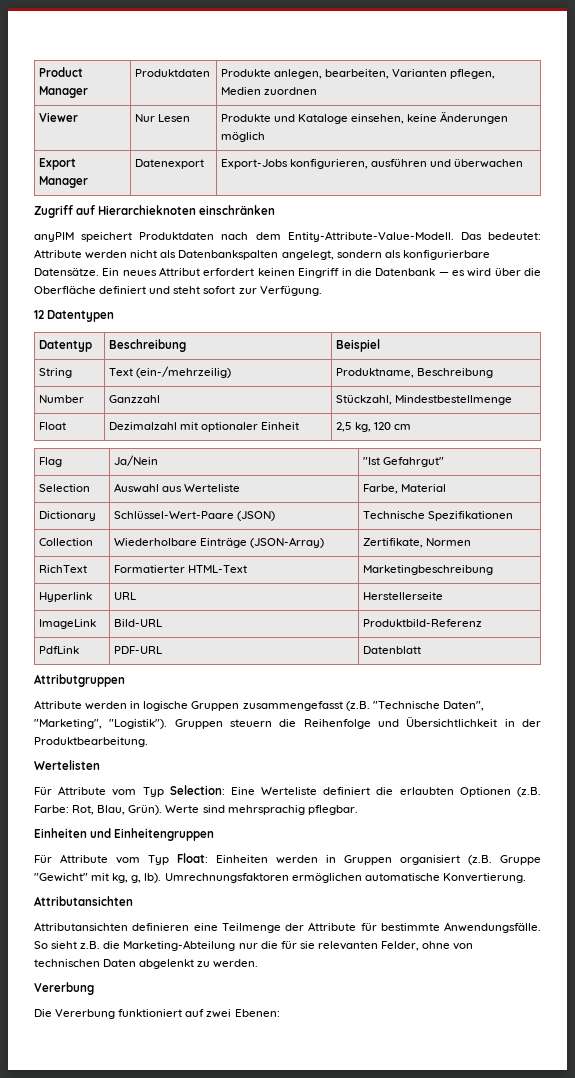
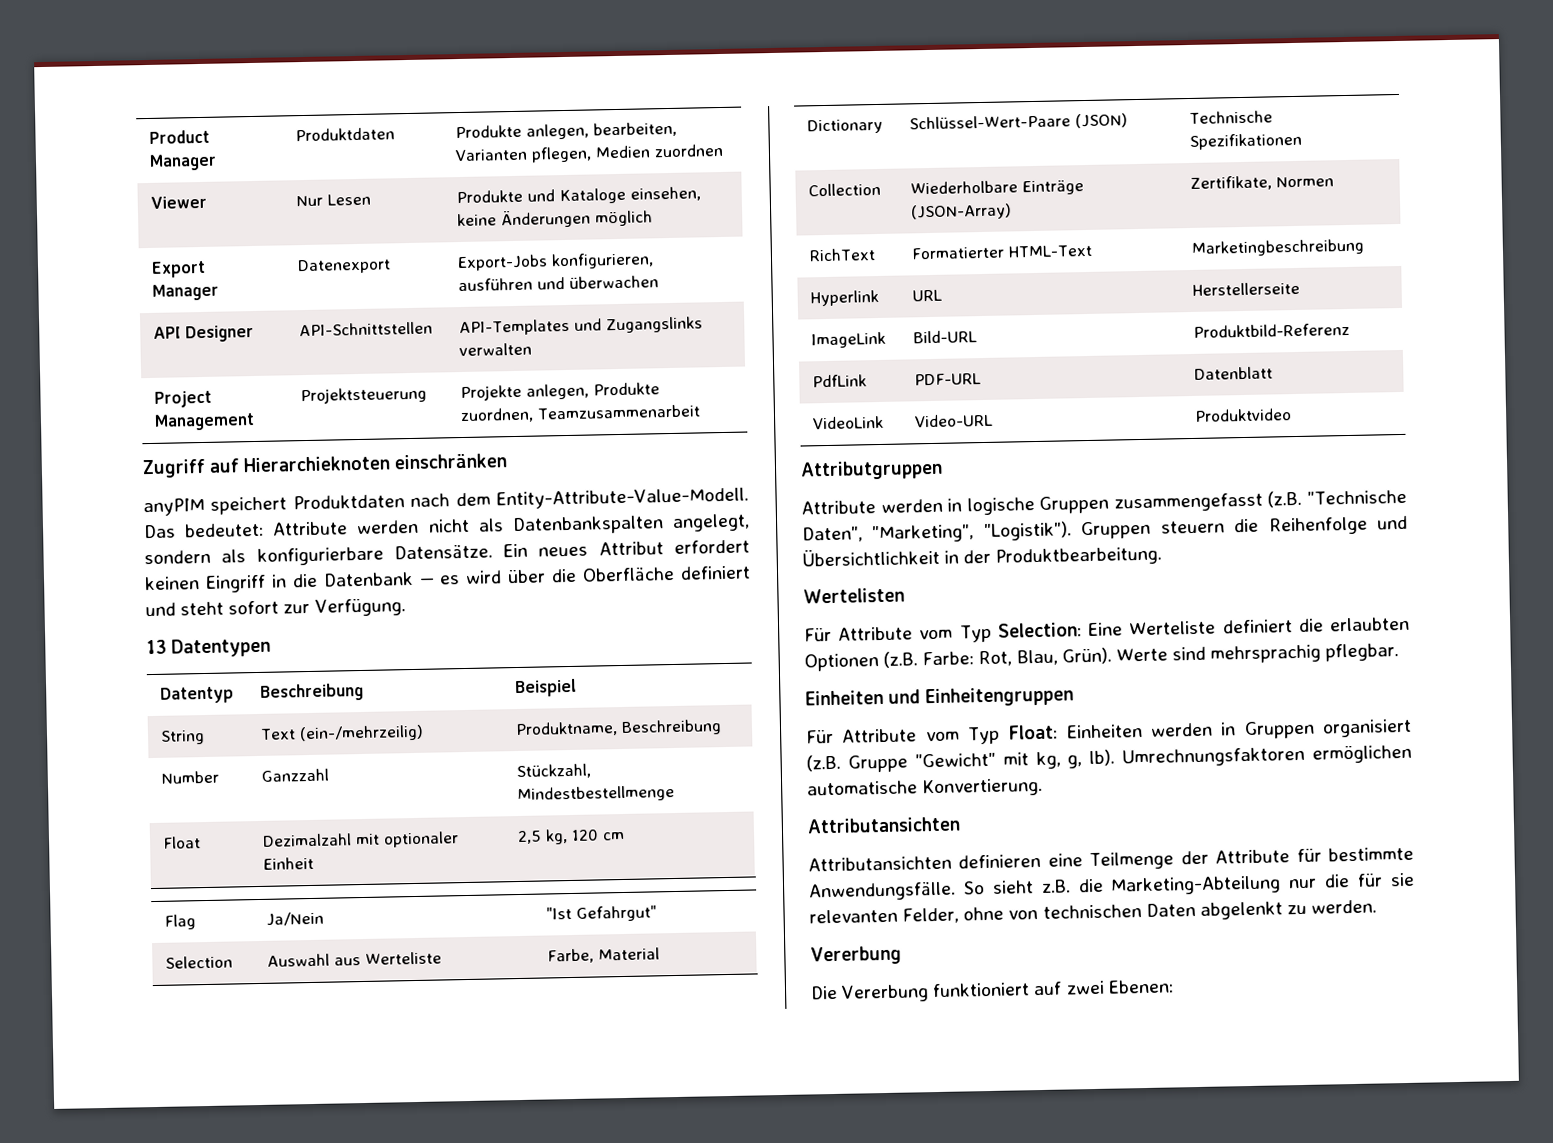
+ API Designer | API-Schnittstellen | API-Templates und Zugangslinks verwalten
+ Project Management | Projektsteuerung | Projekte anlegen, Produkte zuordnen, Teamzusammenarbeit
- 12 Datentypen
+ 13 Datentypen
+ VideoLink | Video-URL | Produktvideo

